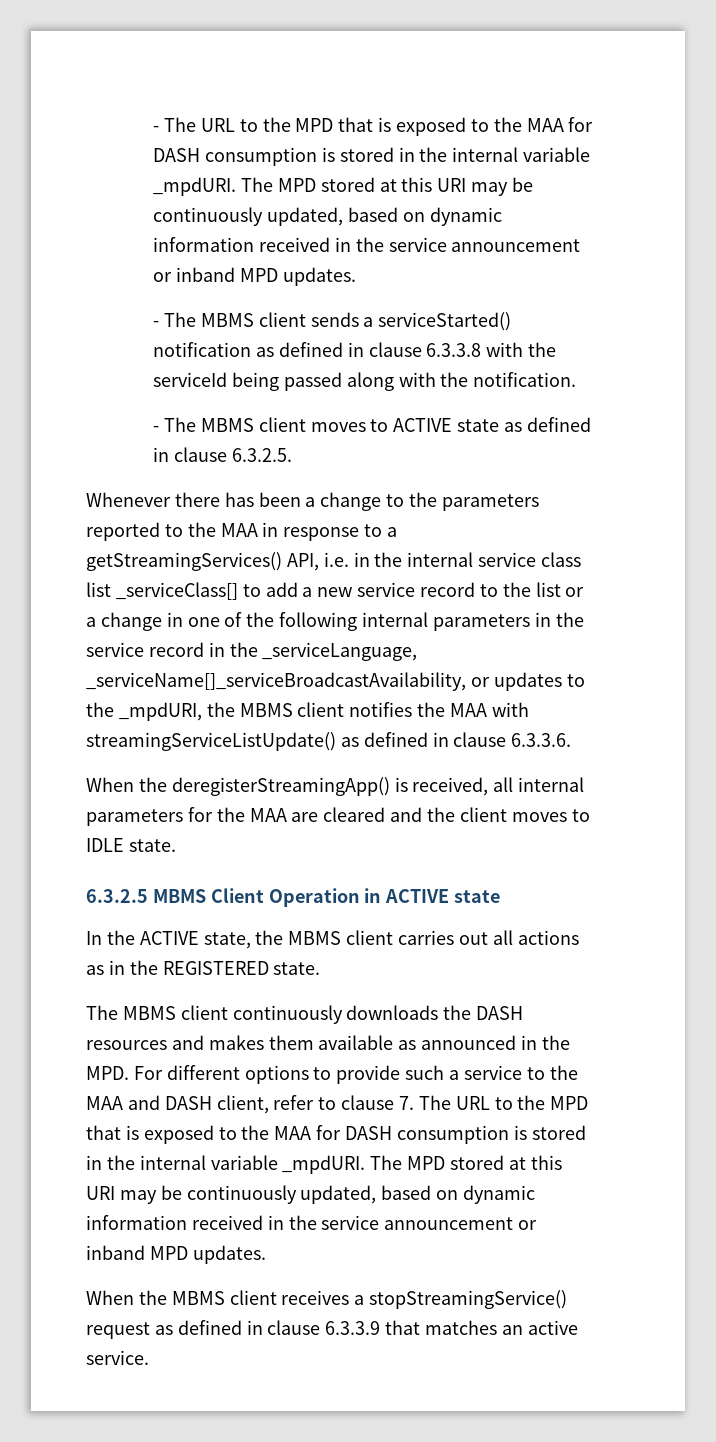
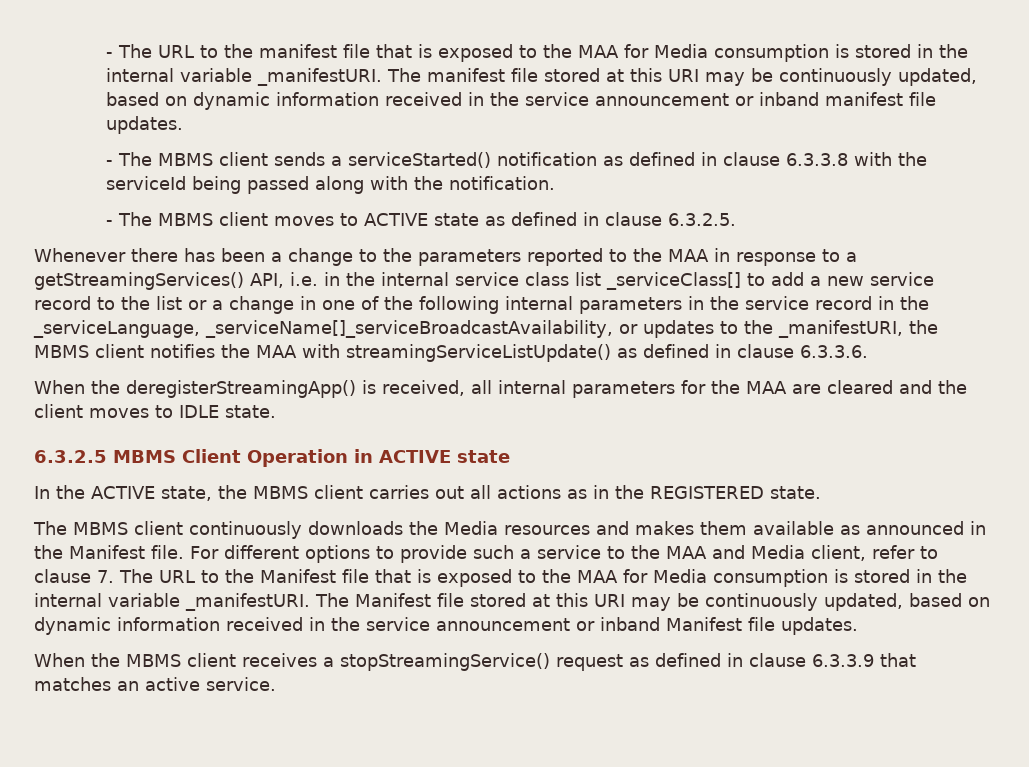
- - The URL to the MPD that is exposed to the MAA for DASH consumption is stored in the internal variable _mpdURI. The MPD stored at this URI may be continuously updated, based on dynamic information received in the service announcement or inband MPD updates.
+ - The URL to the manifest file that is exposed to the MAA for Media consumption is stored in the internal variable _manifestURI. The manifest file stored at this URI may be continuously updated, based on dynamic information received in the service announcement or inband manifest file updates.
- Whenever there has been a change to the parameters reported to the MAA in response to a getStreamingServices() API, i.e. in the internal service class list _serviceClass[] to add a new service record to the list or a change in one of the following internal parameters in the service record in the _serviceLanguage, _serviceName[]_serviceBroadcastAvailability, or updates to the _mpdURI, the MBMS client notifies the MAA with streamingServiceListUpdate() as defined in clause 6.3.3.6.
+ Whenever there has been a change to the parameters reported to the MAA in response to a getStreamingServices() API, i.e. in the internal service class list _serviceClass[] to add a new service record to the list or a change in one of the following internal parameters in the service record in the _serviceLanguage, _serviceName[]_serviceBroadcastAvailability, or updates to the _manifestURI, the MBMS client notifies the MAA with streamingServiceListUpdate() as defined in clause 6.3.3.6.
- The MBMS client continuously downloads the DASH resources and makes them available as announced in the MPD. For different options to provide such a service to the MAA and DASH client, refer to clause 7. The URL to the MPD that is exposed to the MAA for DASH consumption is stored in the internal variable _mpdURI. The MPD stored at this URI may be continuously updated, based on dynamic information received in the service announcement or inband MPD updates.
+ The MBMS client continuously downloads the Media resources and makes them available as announced in the Manifest file. For different options to provide such a service to the MAA and Media client, refer to clause 7. The URL to the Manifest file that is exposed to the MAA for Media consumption is stored in the internal variable _manifestURI. The Manifest file stored at this URI may be continuously updated, based on dynamic information received in the service announcement or inband Manifest file updates.

